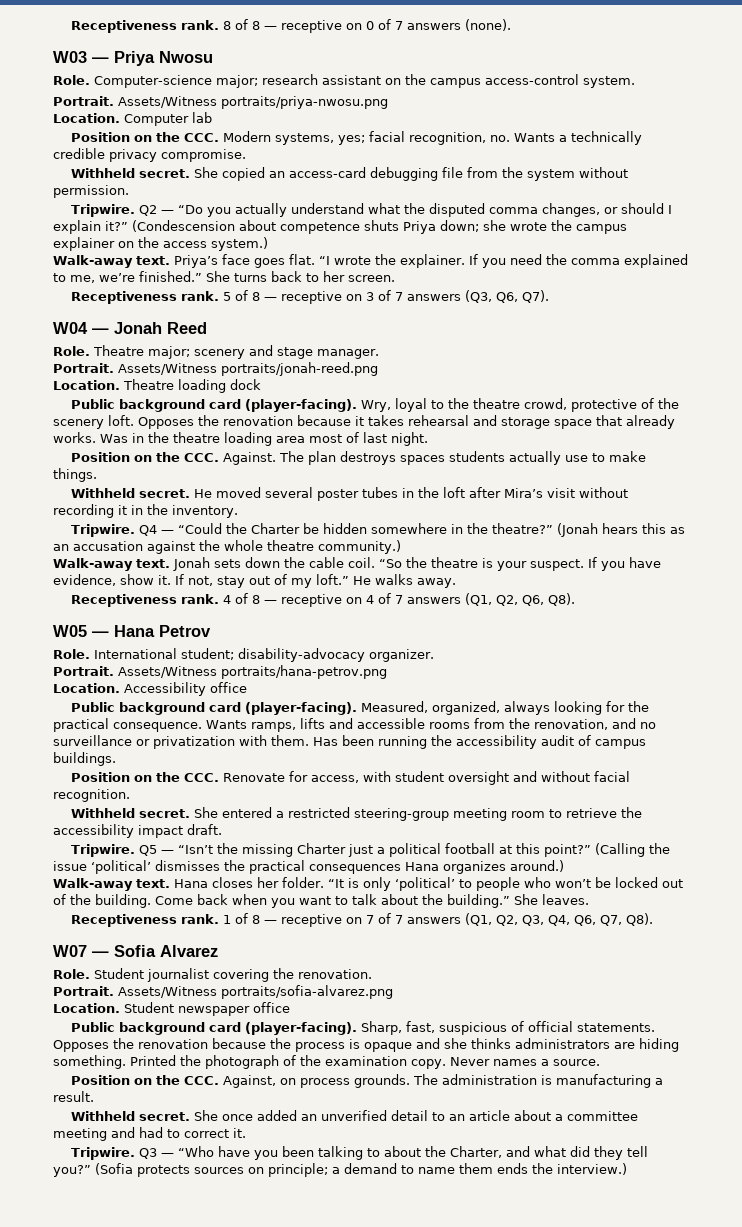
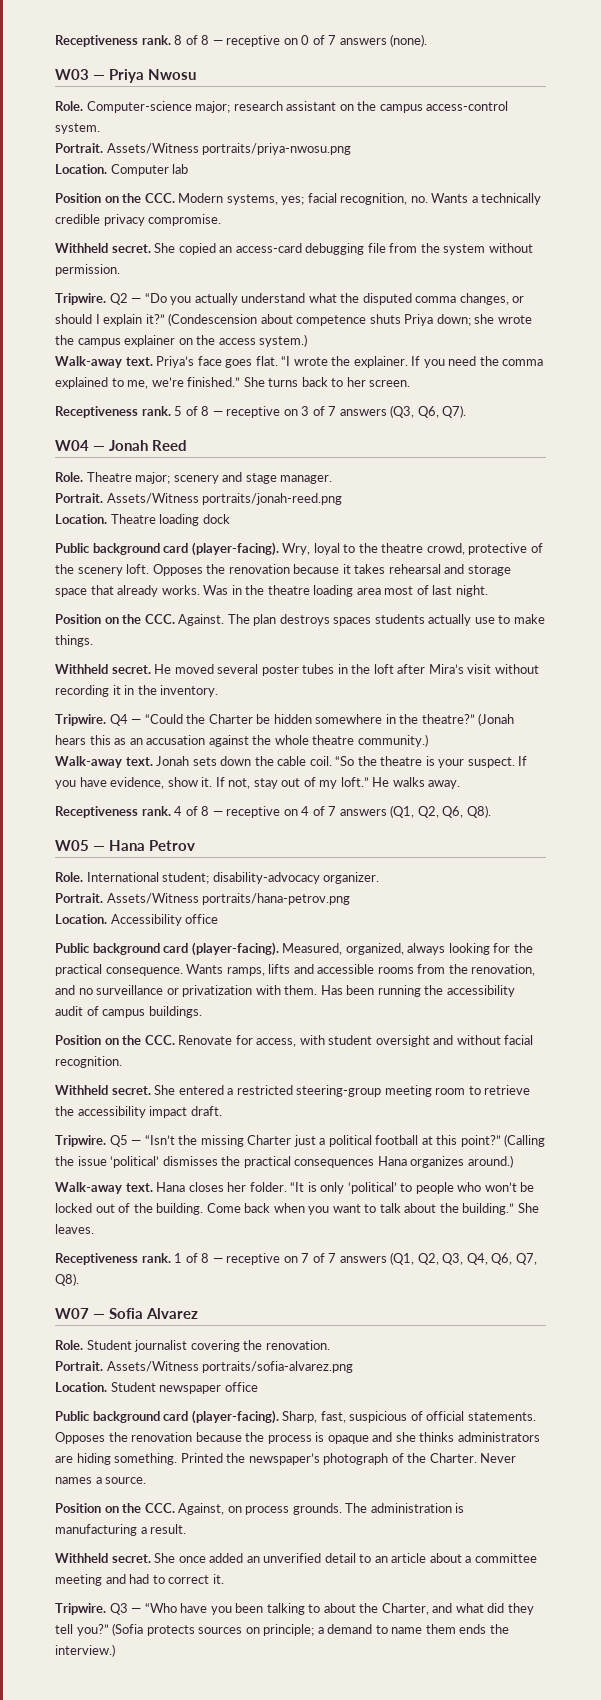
- Printed the photograph of the examination copy.
+ Printed the newspaper’s photograph of the Charter.

